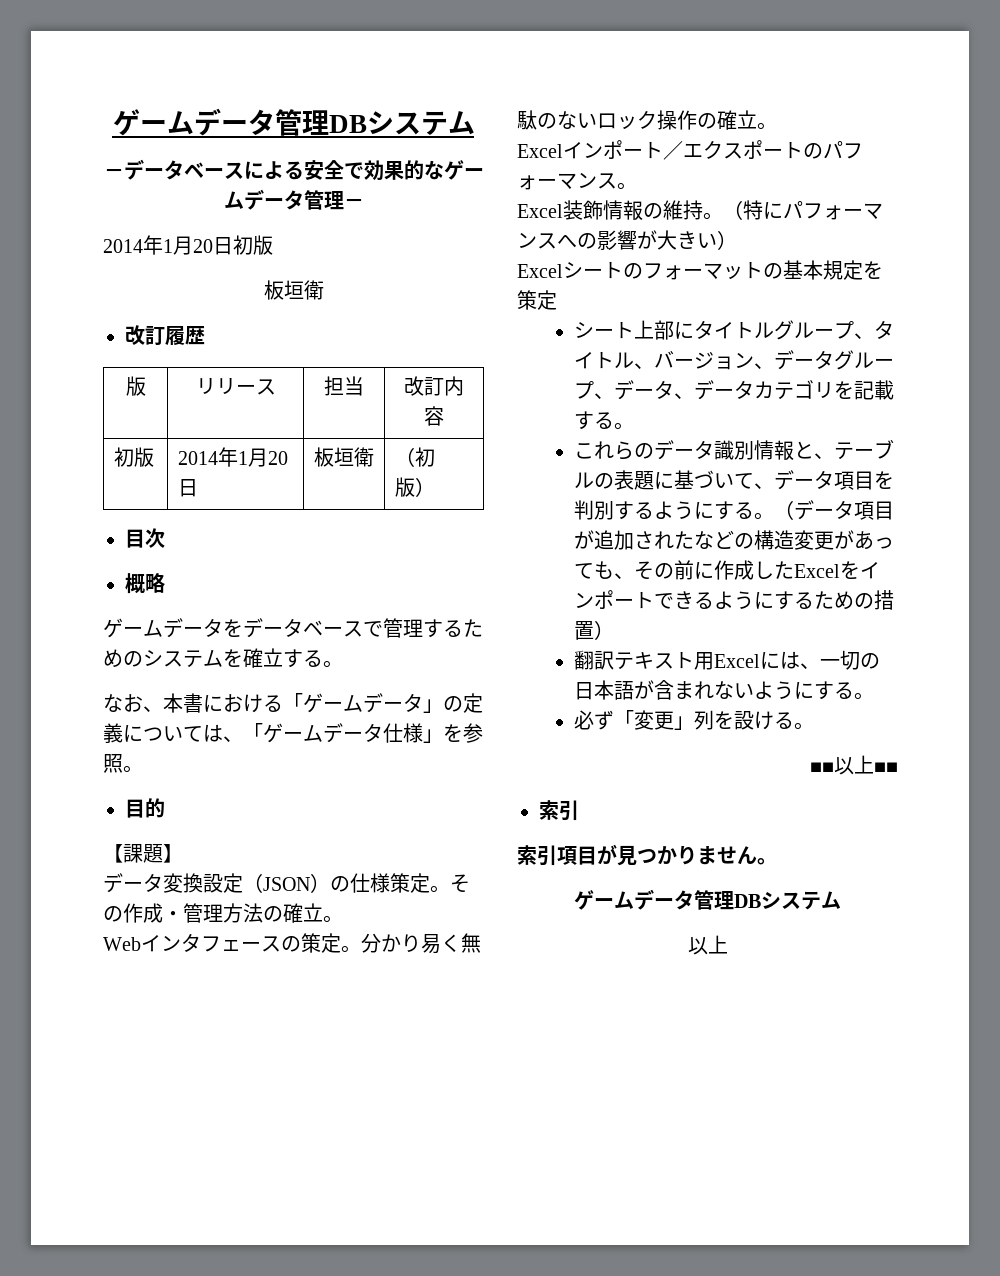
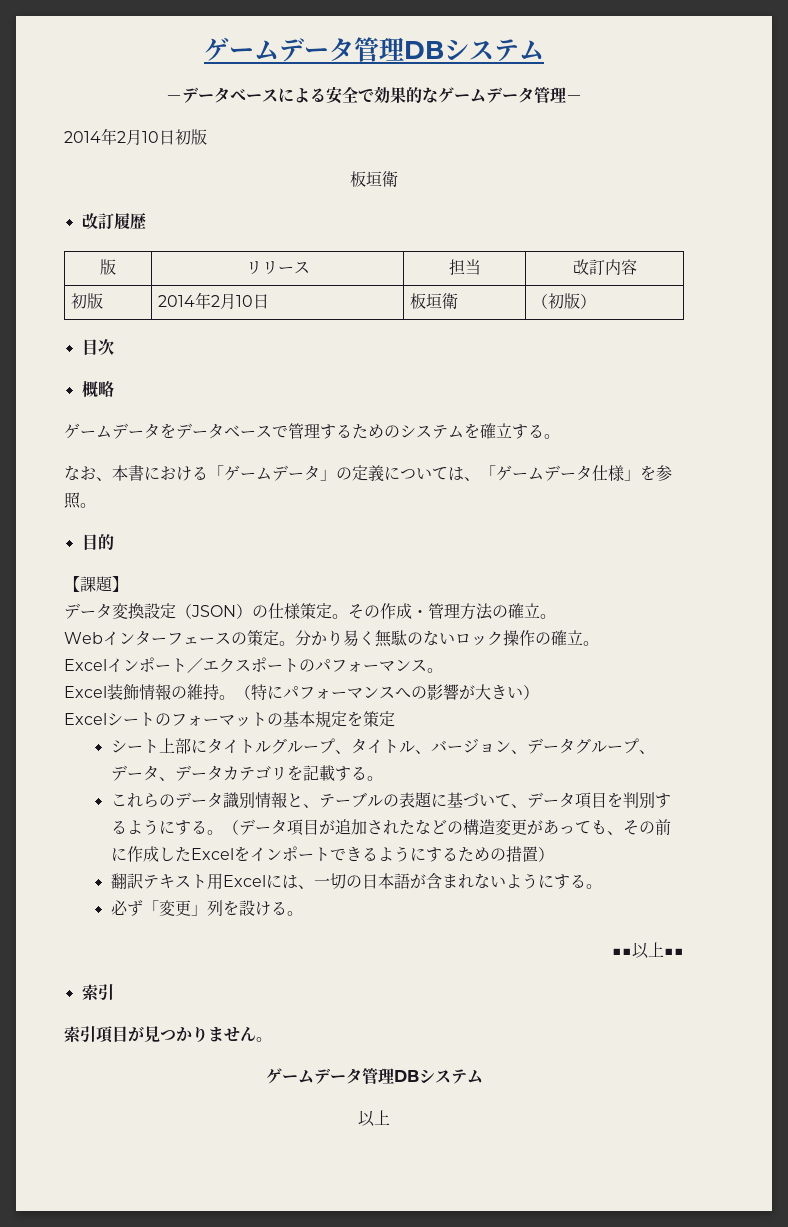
- 2014年1月20日初版
+ 2014年2月10日初版
- 初版 | 2014年1月20日 | 板垣衛 | （初版）
+ 初版 | 2014年2月10日 | 板垣衛 | （初版）
- Webインタフェースの策定。
+ Webインターフェースの策定。

